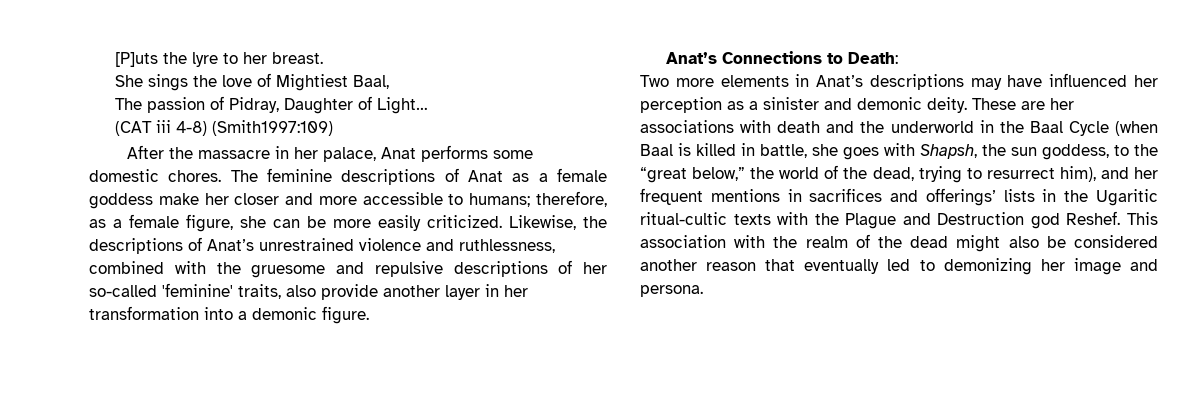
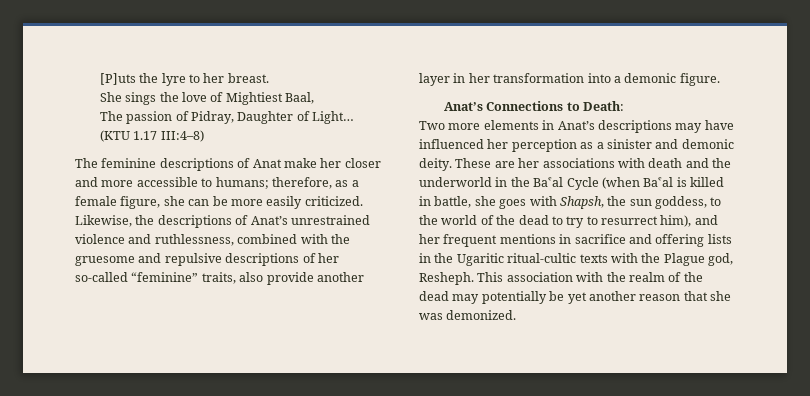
- (CAT iii 4-8) (Smith1997:109)
- After the massacre in her palace, Anat performs some domestic chores. The feminine descriptions of Anat as a female goddess make her closer and more accessible to humans; therefore, as a female figure, she can be more easily criticized.
+ (KTU 1.17 III:4–8)
+ The feminine descriptions of Anat make her closer and more accessible to humans; therefore, as a female figure, she can be more easily criticized.
- Likewise, the descriptions of Anat’s unrestrained violence and ruthlessness, combined with the gruesome and repulsive descriptions of her so-called 'feminine' traits, also provide another layer in her transformation into a demonic figure.
+ Likewise, the descriptions of Anat’s unrestrained violence and ruthlessness, combined with the gruesome and repulsive descriptions of her so-called “feminine” traits, also provide another layer in her transformation into a demonic figure.
- These are her associations with death and the underworld in the Baal Cycle (when Baal is killed in battle, she goes with Shapsh, the sun goddess, to the “great below,” the world of the dead, trying to resurrect him), and her frequent mentions in sacrifices and offerings’ lists in the Ugaritic ritual-cultic texts with the Plague and Destruction god Reshef.
+ These are her associations with death and the underworld in the Baˁal Cycle (when Baˁal is killed in battle, she goes with Shapsh, the sun goddess, to the world of the dead to try to resurrect him), and her frequent mentions in sacrifice and offering lists in the Ugaritic ritual-cultic texts with the Plague god, Resheph.
- This association with the realm of the dead might also be considered another reason that eventually led to demonizing her image and persona.
+ This association with the realm of the dead may potentially be yet another reason that she was demonized.

